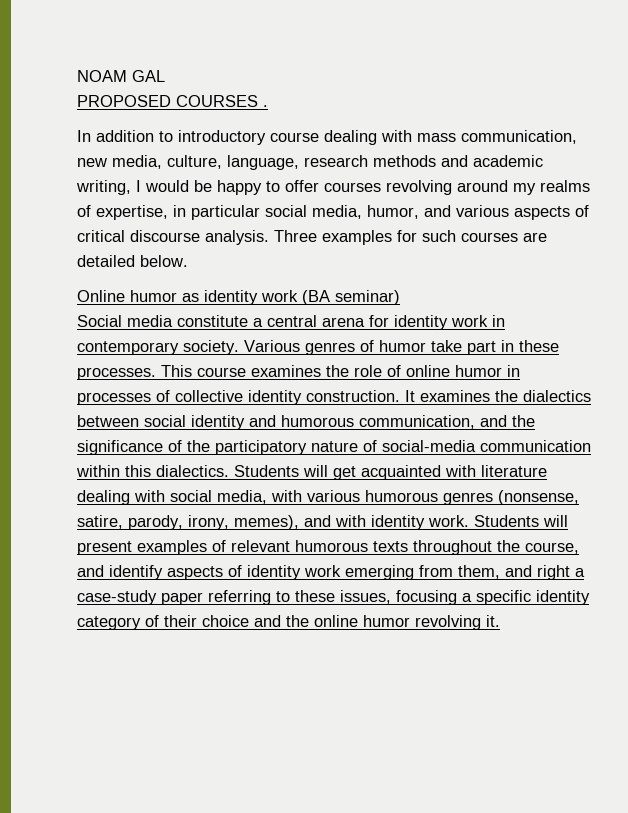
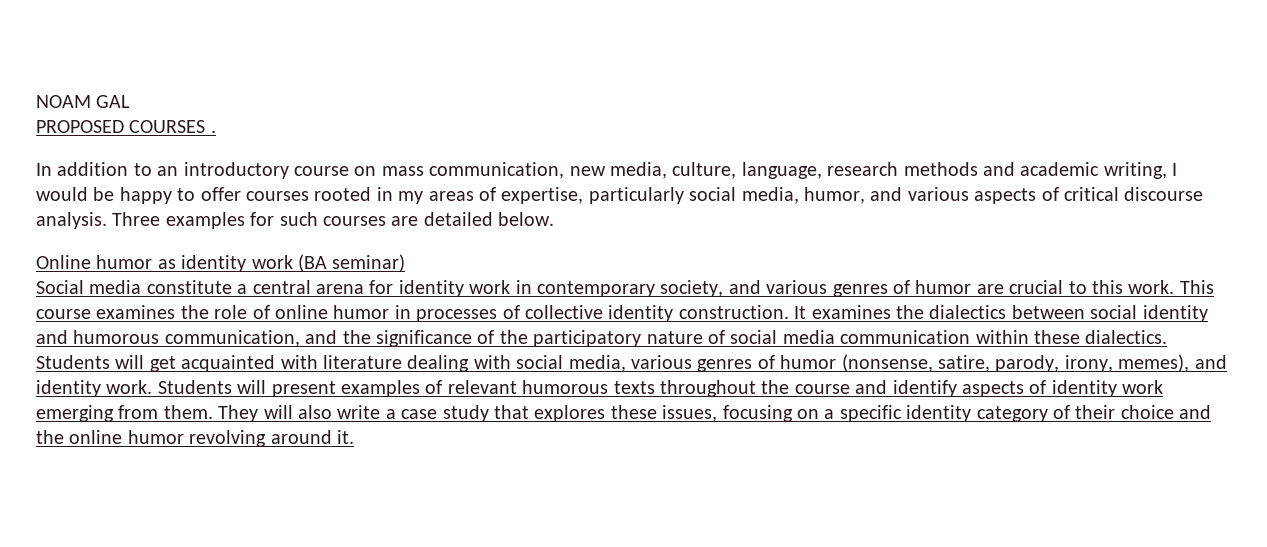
- In addition to introductory course dealing with mass communication, new media, culture, language, research methods and academic writing, I would be happy to offer courses revolving around my realms of expertise, in particular social media, humor, and various aspects of critical discourse analysis.
+ In addition to an introductory course on mass communication, new media, culture, language, research methods and academic writing, I would be happy to offer courses rooted in my areas of expertise, particularly social media, humor, and various aspects of critical discourse analysis.
- Social media constitute a central arena for identity work in contemporary society. Various genres of humor take part in these processes.
+ Social media constitute a central arena for identity work in contemporary society, and various genres of humor are crucial to this work.
- It examines the dialectics between social identity and humorous communication, and the significance of the participatory nature of social-media communication within this dialectics.
+ It examines the dialectics between social identity and humorous communication, and the significance of the participatory nature of social media communication within these dialectics.
- Students will get acquainted with literature dealing with social media, with various humorous genres (nonsense, satire, parody, irony, memes), and with identity work.
+ Students will get acquainted with literature dealing with social media, various genres of humor (nonsense, satire, parody, irony, memes), and identity work.
- Students will present examples of relevant humorous texts throughout the course, and identify aspects of identity work emerging from them, and right a case-study paper referring to these issues, focusing a specific identity category of their choice and the online humor revolving it.
+ Students will present examples of relevant humorous texts throughout the course and identify aspects of identity work emerging from them. They will also write a case study that explores these issues, focusing on a specific identity category of their choice and the online humor revolving around it.

